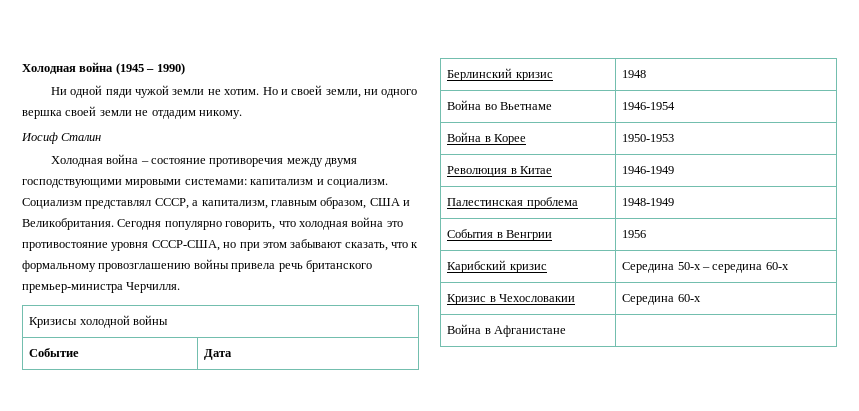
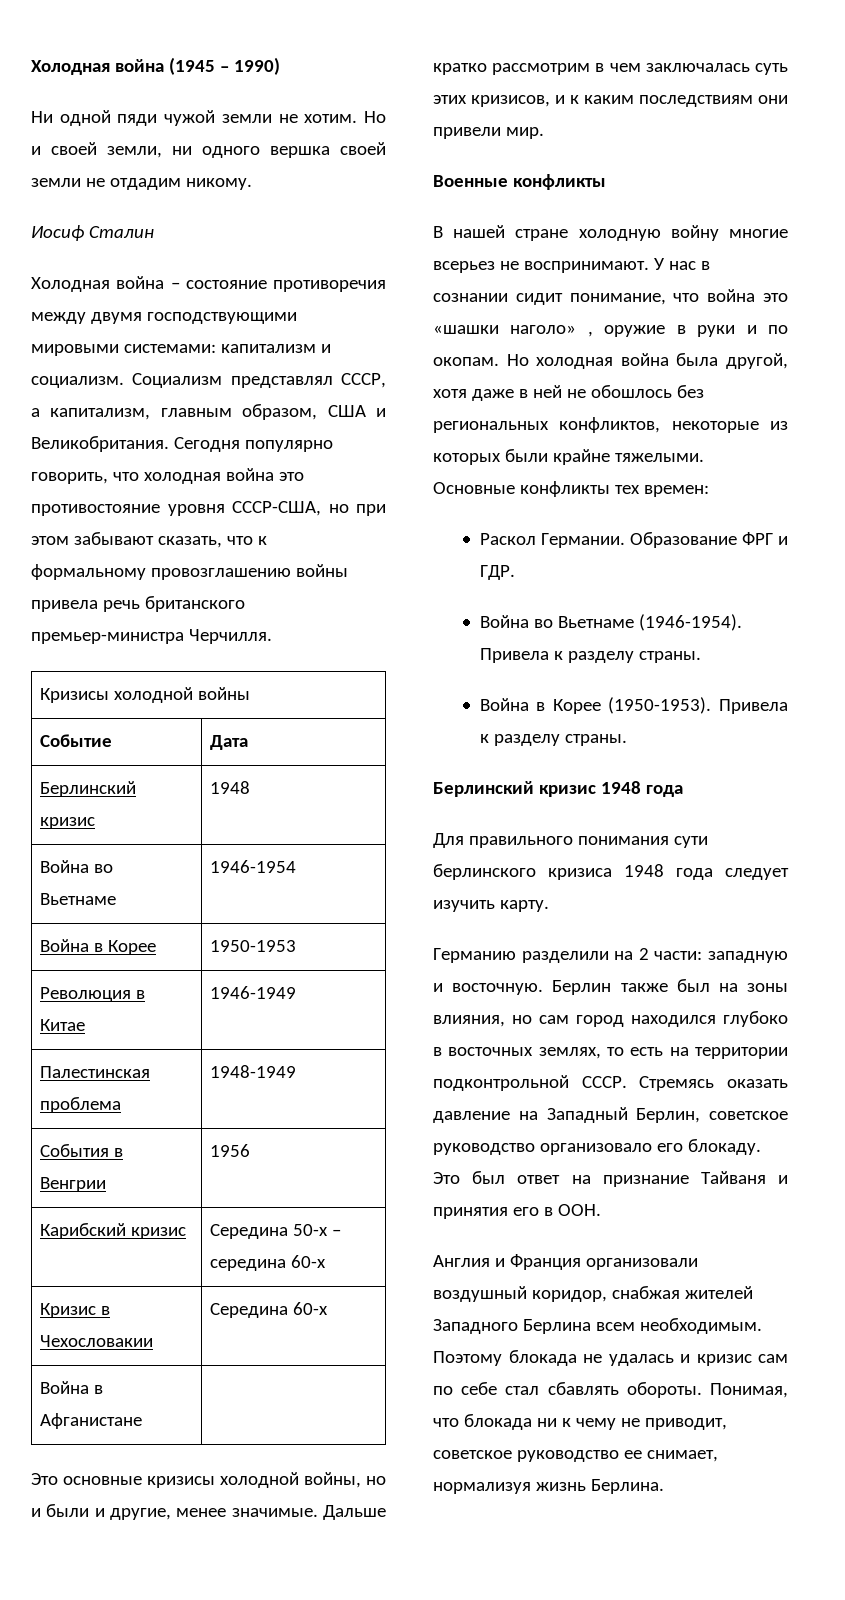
+ Это основные кризисы холодной войны, но и были и другие, менее значимые. Дальше кратко рассмотрим в чем заключалась суть этих кризисов, и к каким последствиям они привели мир.
+ Военные конфликты
+ В нашей стране холодную войну многие всерьез не воспринимают. У нас в сознании сидит понимание, что война это «шашки наголо» , оружие в руки и по окопам. Но холодная война была другой, хотя даже в ней не обошлось без региональных конфликтов, некоторые из которых были крайне тяжелыми. Основные конфликты тех времен:
+ Раскол Германии. Образование ФРГ и ГДР.
+ Война во Вьетнаме (1946-1954). Привела к разделу страны.
+ Война в Корее (1950-1953). Привела к разделу страны.
+ Берлинский кризис 1948 года
+ Для правильного понимания сути берлинского кризиса 1948 года следует изучить карту.
+ Германию разделили на 2 части: западную и восточную. Берлин также был на зоны влияния, но сам город находился глубоко в восточных землях, то есть на территории подконтрольной СССР. Стремясь оказать давление на Западный Берлин, советское руководство организовало его блокаду. Это был ответ на признание Тайваня и принятия его в ООН.
+ Англия и Франция организовали воздушный коридор, снабжая жителей Западного Берлина всем необходимым. Поэтому блокада не удалась и кризис сам по себе стал сбавлять обороты. Понимая, что блокада ни к чему не приводит, советское руководство ее снимает, нормализуя жизнь Берлина.

